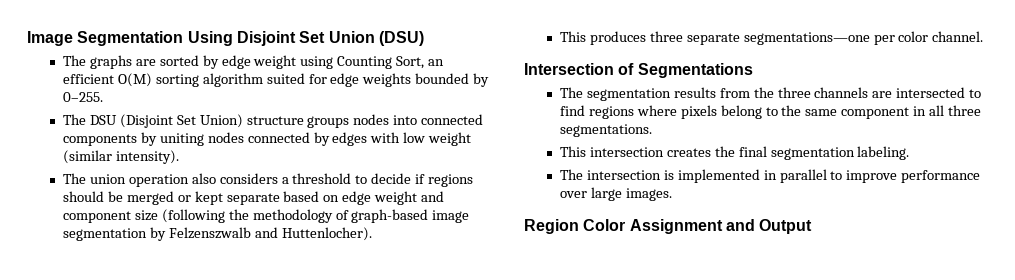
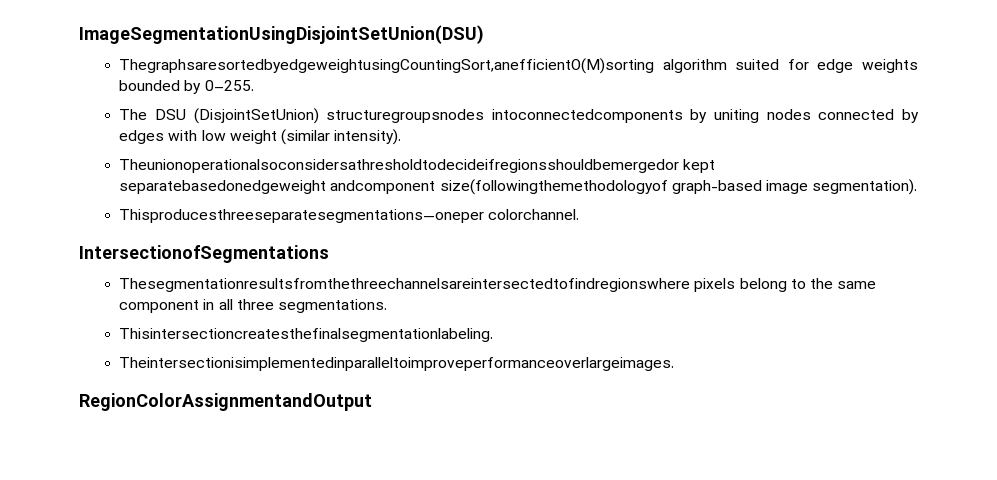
- Image Segmentation Using Disjoint Set Union (DSU)
- The graphs are sorted by edge weight using Counting Sort, an efficient O(M) sorting algorithm suited for edge weights bounded by 0–255.
+ ImageSegmentationUsingDisjointSetUnion(DSU)
+ ThegraphsaresortedbyedgeweightusingCountingSort,anefficientO(M)sorting algorithm suited for edge weights bounded by 0–255.
- The DSU (Disjoint Set Union) structure groups nodes into connected components by uniting nodes connected by edges with low weight (similar intensity).
+ The DSU (DisjointSetUnion) structuregroupsnodes intoconnectedcomponents by uniting nodes connected by edges with low weight (similar intensity).
- The union operation also considers a threshold to decide if regions should be merged or kept separate based on edge weight and component size (following the methodology of graph-based image segmentation by Felzenszwalb and Huttenlocher).
- This produces three separate segmentations—one per color channel.
- Intersection of Segmentations
- The segmentation results from the three channels are intersected to find regions where pixels belong to the same component in all three segmentations.
+ Theunionoperationalsoconsidersathresholdtodecideifregionsshouldbemergedor kept separatebasedonedgeweight andcomponent size(followingthemethodologyof graph-based image segmentation).
+ Thisproducesthreeseparatesegmentations—oneper colorchannel.
+ IntersectionofSegmentations
+ Thesegmentationresultsfromthethreechannelsareintersectedtofindregionswhere pixels belong to the same component in all three segmentations.
- This intersection creates the final segmentation labeling.
- The intersection is implemented in parallel to improve performance over large images.
- Region Color Assignment and Output
+ Thisintersectioncreatesthefinalsegmentationlabeling.
+ Theintersectionisimplementedinparalleltoimproveperformanceoverlargeimages.
+ RegionColorAssignmentandOutput

